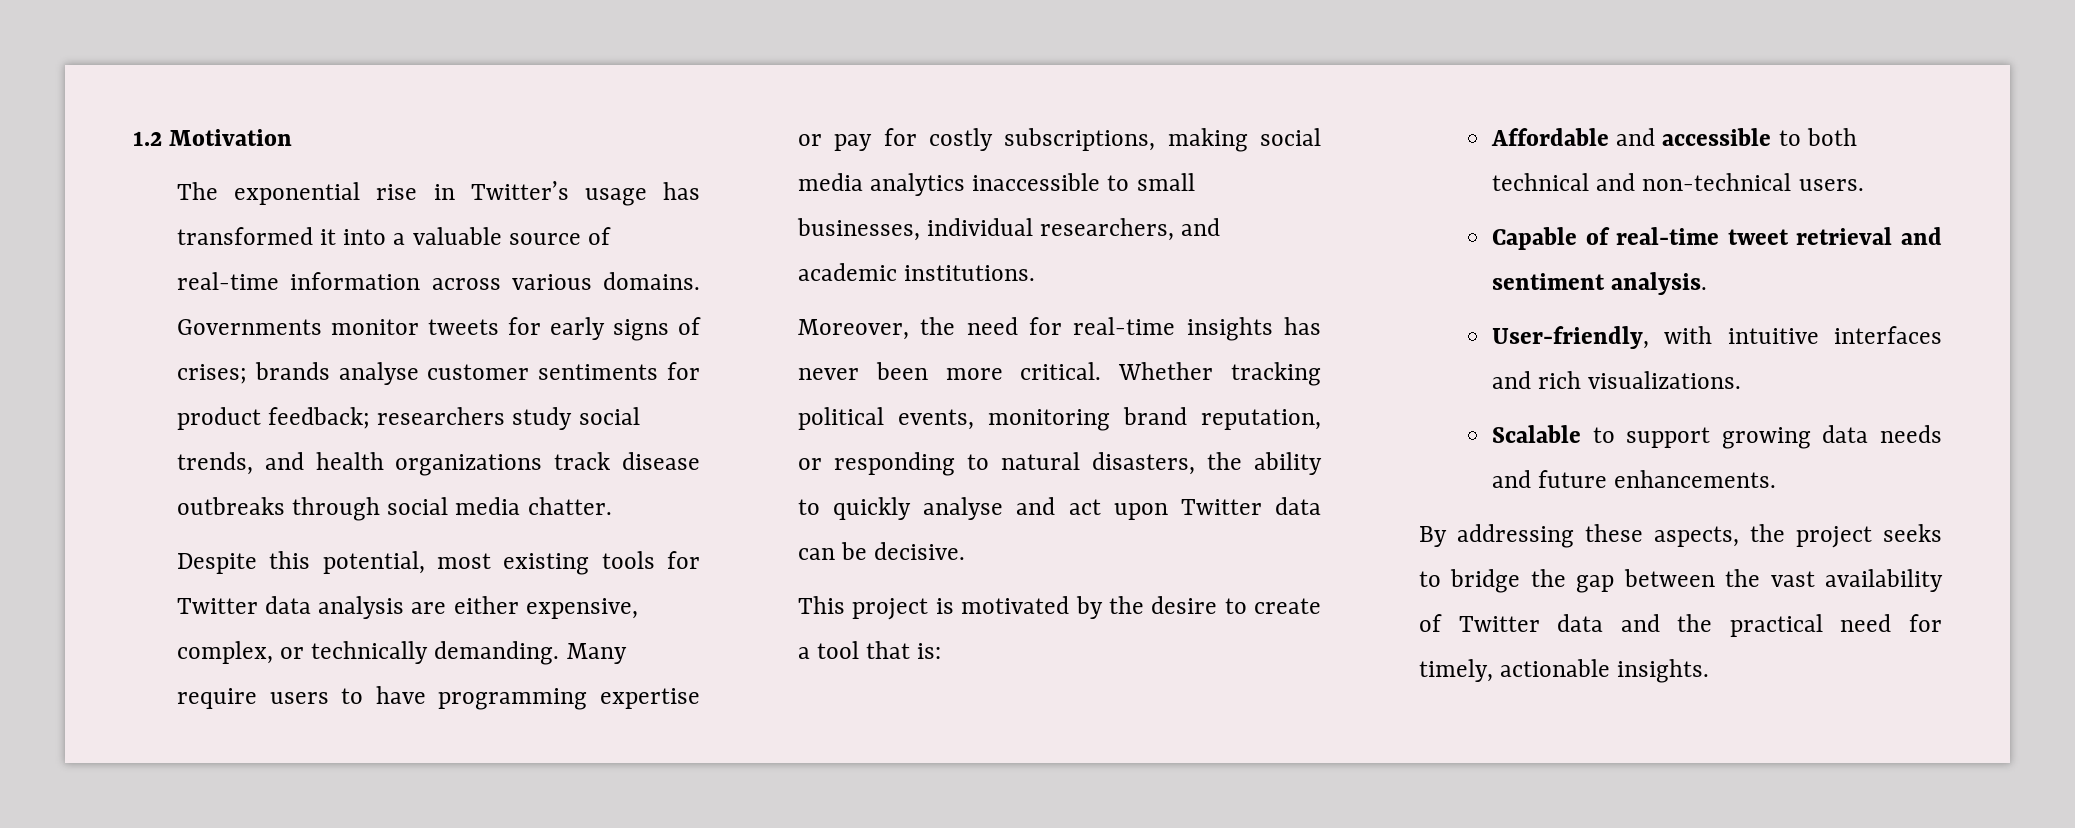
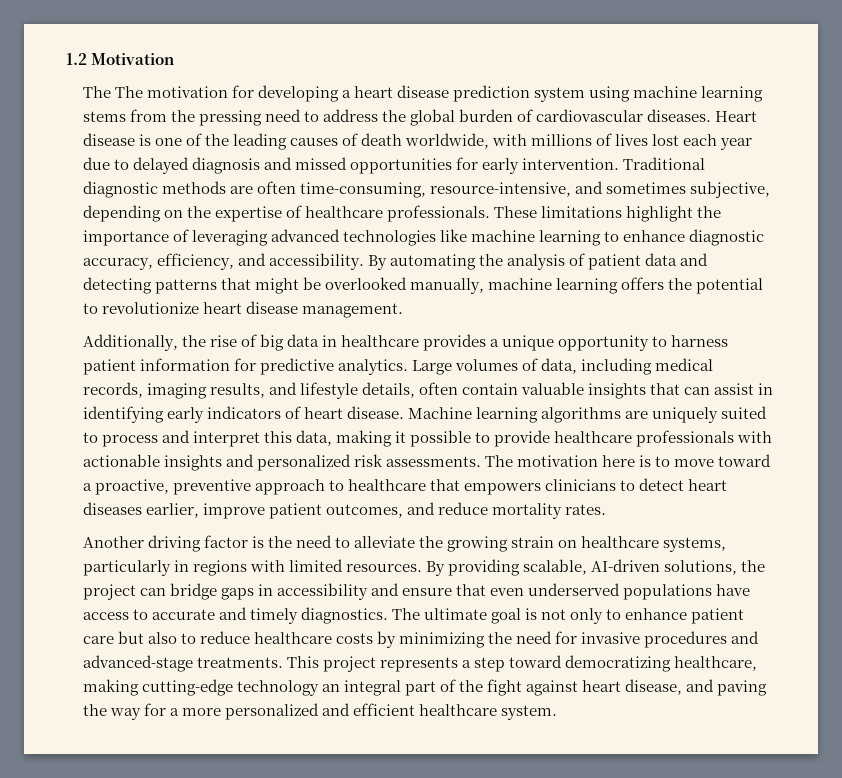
- The exponential rise in Twitter’s usage has transformed it into a valuable source of real-time information across various domains. Governments monitor tweets for early signs of crises; brands analyse customer sentiments for product feedback; researchers study social trends, and health organizations track disease outbreaks through social media chatter.
- Despite this potential, most existing tools for Twitter data analysis are either expensive, complex, or technically demanding. Many require users to have programming expertise or pay for costly subscriptions, making social media analytics inaccessible to small businesses, individual researchers, and academic institutions.
- Moreover, the need for real-time insights has never been more critical. Whether tracking political events, monitoring brand reputation, or responding to natural disasters, the ability to quickly analyse and act upon Twitter data can be decisive.
- This project is motivated by the desire to create a tool that is:
- Affordable and accessible to both technical and non-technical users.
- Capable of real-time tweet retrieval and sentiment analysis.
- User-friendly, with intuitive interfaces and rich visualizations.
- Scalable to support growing data needs and future enhancements.
- By addressing these aspects, the project seeks to bridge the gap between the vast availability of Twitter data and the practical need for timely, actionable insights.
+ The The motivation for developing a heart disease prediction system using machine learning stems from the pressing need to address the global burden of cardiovascular diseases. Heart disease is one of the leading causes of death worldwide, with millions of lives lost each year due to delayed diagnosis and missed opportunities for early intervention. Traditional diagnostic methods are often time-consuming, resource-intensive, and sometimes subjective, depending on the expertise of healthcare professionals. These limitations highlight the importance of leveraging advanced technologies like machine learning to enhance diagnostic accuracy, efficiency, and accessibility. By automating the analysis of patient data and detecting patterns that might be overlooked manually, machine learning offers the potential to revolutionize heart disease management.
+ Additionally, the rise of big data in healthcare provides a unique opportunity to harness patient information for predictive analytics. Large volumes of data, including medical records, imaging results, and lifestyle details, often contain valuable insights that can assist in identifying early indicators of heart disease. Machine learning algorithms are uniquely suited to process and interpret this data, making it possible to provide healthcare professionals with actionable insights and personalized risk assessments. The motivation here is to move toward a proactive, preventive approach to healthcare that empowers clinicians to detect heart diseases earlier, improve patient outcomes, and reduce mortality rates.
+ Another driving factor is the need to alleviate the growing strain on healthcare systems, particularly in regions with limited resources. By providing scalable, AI-driven solutions, the project can bridge gaps in accessibility and ensure that even underserved populations have access to accurate and timely diagnostics. The ultimate goal is not only to enhance patient care but also to reduce healthcare costs by minimizing the need for invasive procedures and advanced-stage treatments. This project represents a step toward democratizing healthcare, making cutting-edge technology an integral part of the fight against heart disease, and paving the way for a more personalized and efficient healthcare system.

